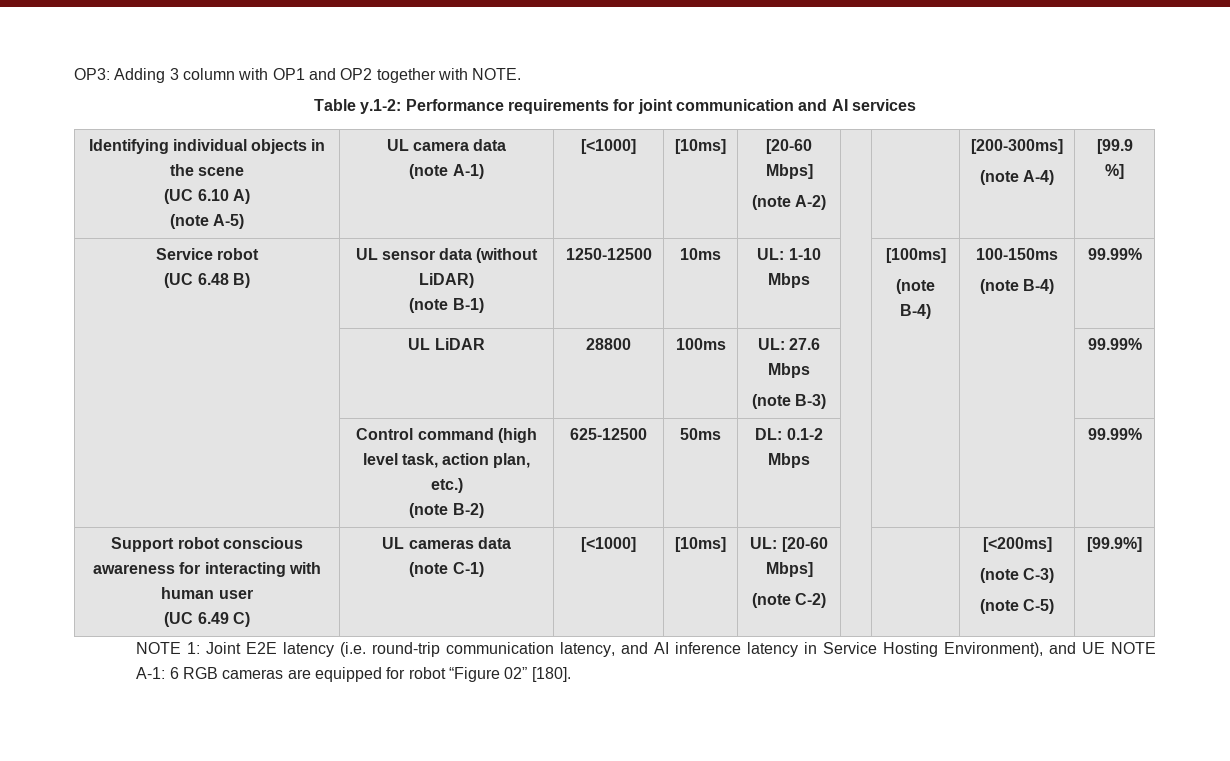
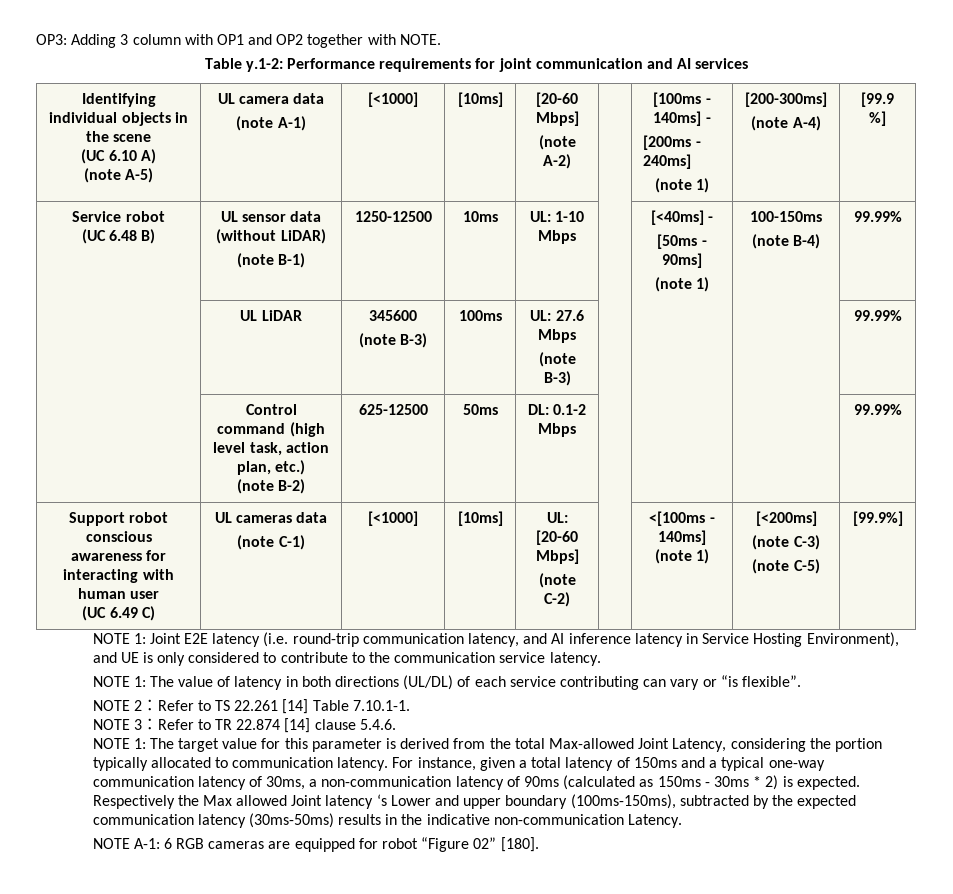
  Identifying individual objects in the scene
  (UC 6.10 A)
  (note A-5) | UL camera data
  (note A-1) | [<1000] | [10ms] | [20-60 Mbps]
- (note A-2) | | | [200-300ms]
+ (note A-2) | | [100ms - 140ms] -
+ [200ms - 240ms]
+ (note 1) | [200-300ms]
  Service robot
  (UC 6.48 B) | UL sensor data (without LiDAR)
- (note B-1) | 1250-12500 | 10ms | UL: 1-10 Mbps | | [100ms]
- (note B-4) | 100-150ms
+ (note B-1) | 1250-12500 | 10ms | UL: 1-10 Mbps | | [<40ms] -
+ [50ms - 90ms]
+ (note 1) | 100-150ms
- | UL LiDAR | 28800 | 100ms | UL: 27.6 Mbps
+ | UL LiDAR | 345600
+ (note B-3) | 100ms | UL: 27.6 Mbps
  Support robot conscious awareness for interacting with human user
  (UC 6.49 C) | UL cameras data
  (note C-1) | [<1000] | [10ms] | UL: [20-60 Mbps]
- (note C-2) | | | [<200ms]
+ (note C-2) | | <[100ms - 140ms] (note 1) | [<200ms]
- NOTE 1: Joint E2E latency (i.e. round-trip communication latency, and AI inference latency in Service Hosting Environment), and UE NOTE A-1: 6 RGB cameras are equipped for robot “Figure 02” [180].
+ NOTE 1: Joint E2E latency (i.e. round-trip communication latency, and AI inference latency in Service Hosting Environment), and UE is only considered to contribute to the communication service latency.
+ NOTE 1: The value of latency in both directions (UL/DL) of each service contributing can vary or “is flexible”.
+ NOTE 2：Refer to TS 22.261 [14] Table 7.10.1-1.
+ NOTE 3：Refer to TR 22.874 [14] clause 5.4.6.
+ NOTE 1: The target value for this parameter is derived from the total Max-allowed Joint Latency, considering the portion typically allocated to communication latency. For instance, given a total latency of 150ms and a typical one-way communication latency of 30ms, a non-communication latency of 90ms (calculated as 150ms - 30ms * 2) is expected. Respectively the Max allowed Joint latency ‘s Lower and upper boundary (100ms-150ms), subtracted by the expected communication latency (30ms-50ms) results in the indicative non-communication Latency.
+ NOTE A-1: 6 RGB cameras are equipped for robot “Figure 02” [180].

